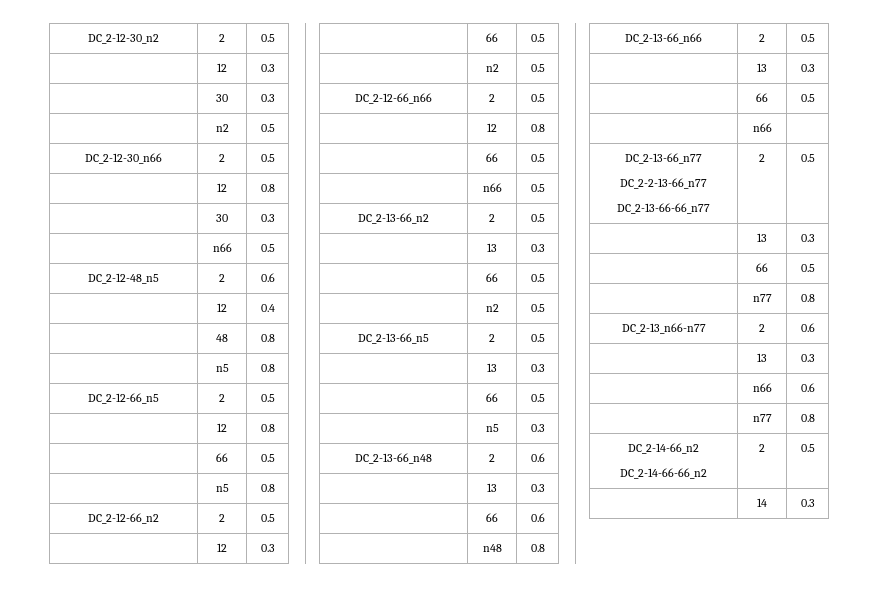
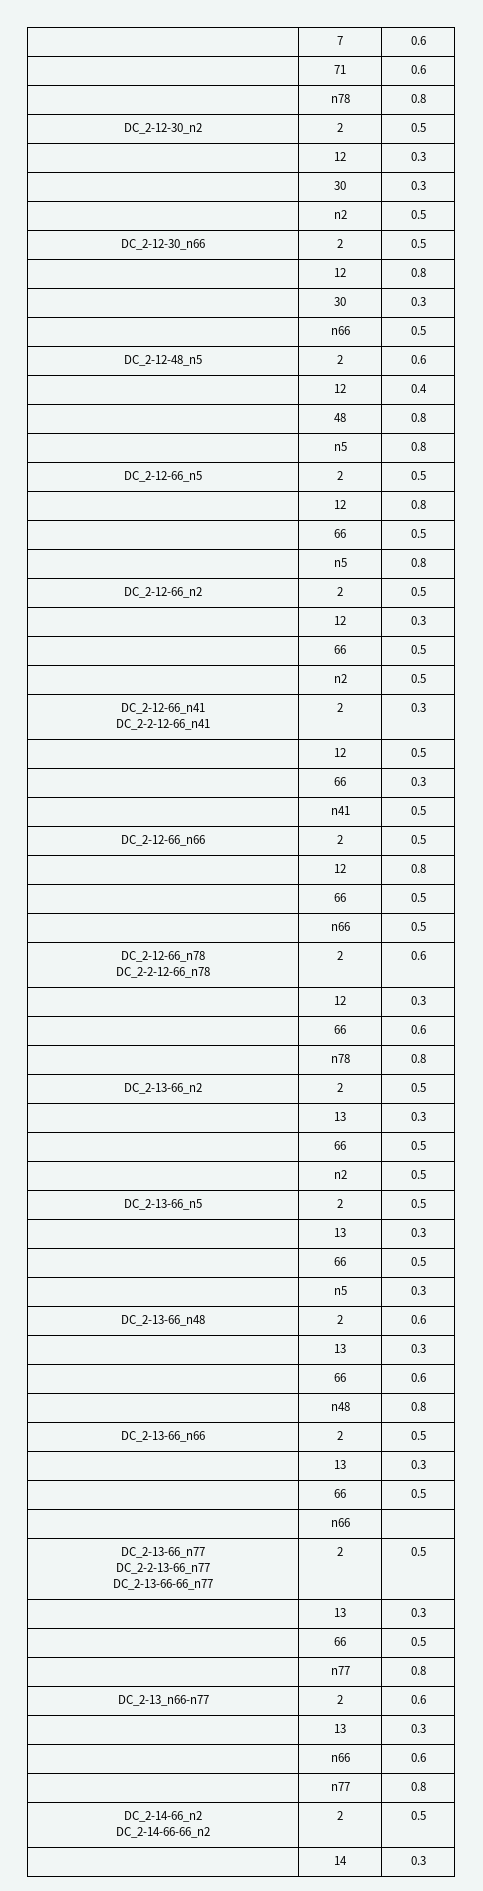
+ | 7 | 0.6
+ | 71 | 0.6
+ | n78 | 0.8
+ DC_2-12-66_n41
+ DC_2-2-12-66_n41 | 2 | 0.3
+ | 12 | 0.5
+ | 66 | 0.3
+ | n41 | 0.5
+ DC_2-12-66_n78
+ DC_2-2-12-66_n78 | 2 | 0.6
+ | 12 | 0.3
+ | 66 | 0.6
+ | n78 | 0.8

